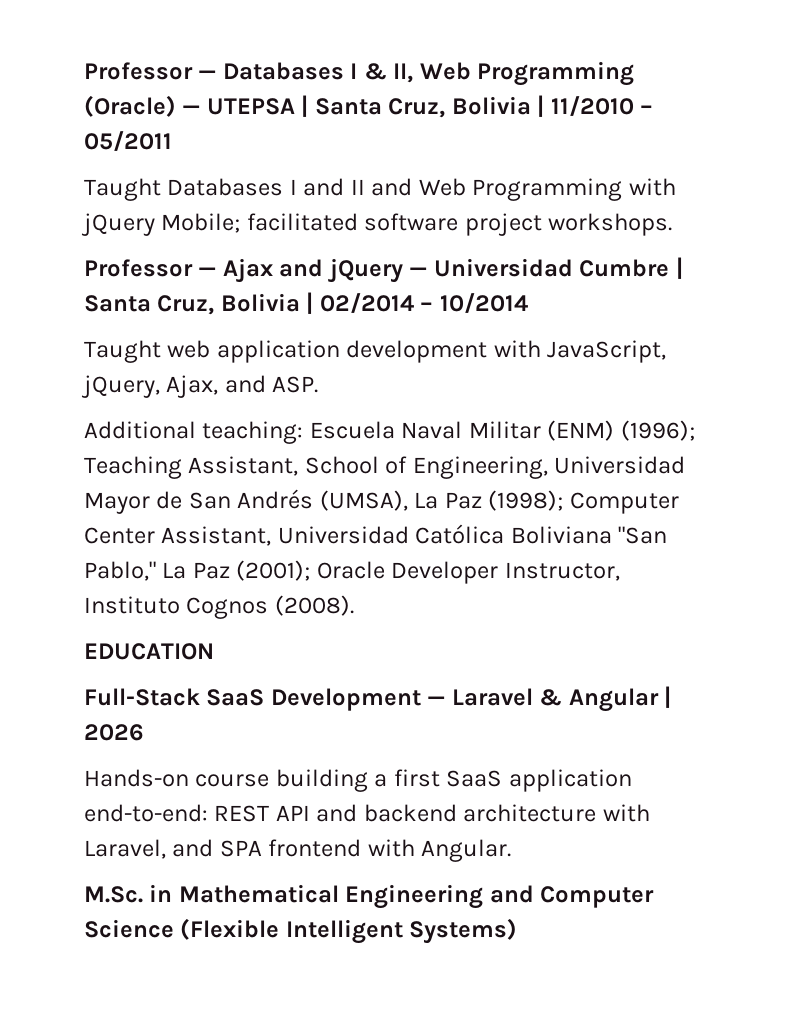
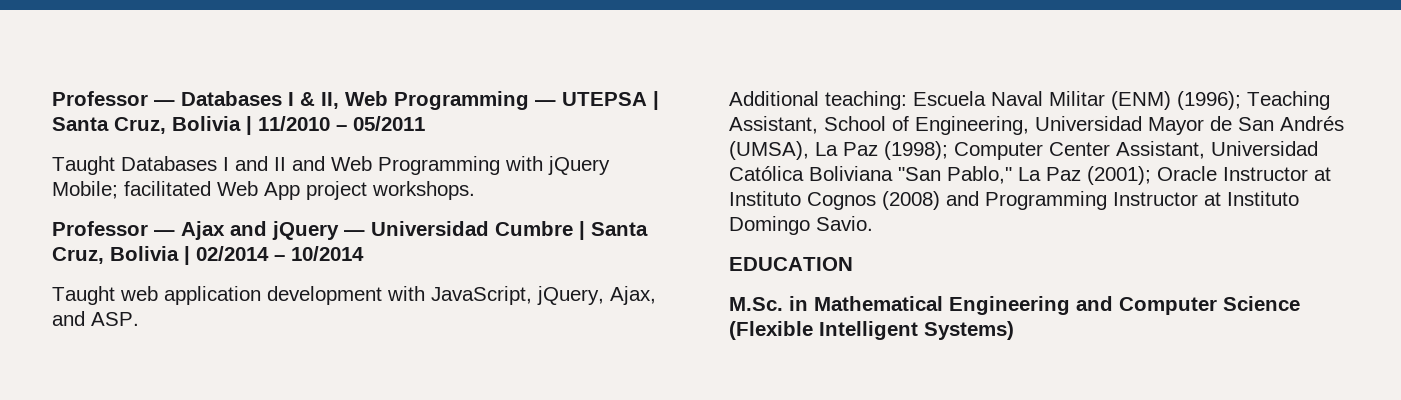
- Professor — Databases I & II, Web Programming (Oracle) — UTEPSA | Santa Cruz, Bolivia | 11/2010 – 05/2011
+ Professor — Databases I & II, Web Programming — UTEPSA | Santa Cruz, Bolivia | 11/2010 – 05/2011
- Taught Databases I and II and Web Programming with jQuery Mobile; facilitated software project workshops.
+ Taught Databases I and II and Web Programming with jQuery Mobile; facilitated Web App project workshops.
- Additional teaching: Escuela Naval Militar (ENM) (1996); Teaching Assistant, School of Engineering, Universidad Mayor de San Andrés (UMSA), La Paz (1998); Computer Center Assistant, Universidad Católica Boliviana "San Pablo," La Paz (2001); Oracle Developer Instructor, Instituto Cognos (2008).
+ Additional teaching: Escuela Naval Militar (ENM) (1996); Teaching Assistant, School of Engineering, Universidad Mayor de San Andrés (UMSA), La Paz (1998); Computer Center Assistant, Universidad Católica Boliviana "San Pablo," La Paz (2001); Oracle Instructor at Instituto Cognos (2008) and Programming Instructor at Instituto Domingo Savio.
  EDUCATION
- Full-Stack SaaS Development — Laravel & Angular | 2026
- Hands-on course building a first SaaS application end-to-end: REST API and backend architecture with Laravel, and SPA frontend with Angular.

